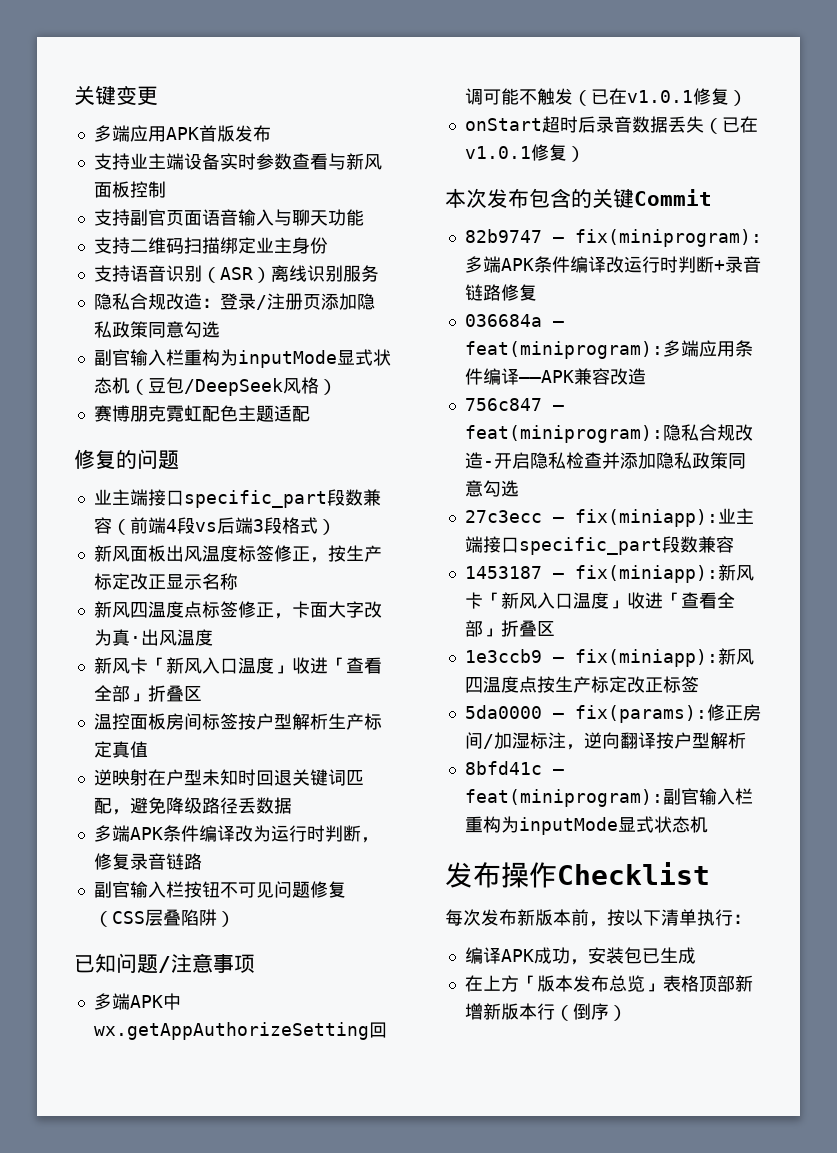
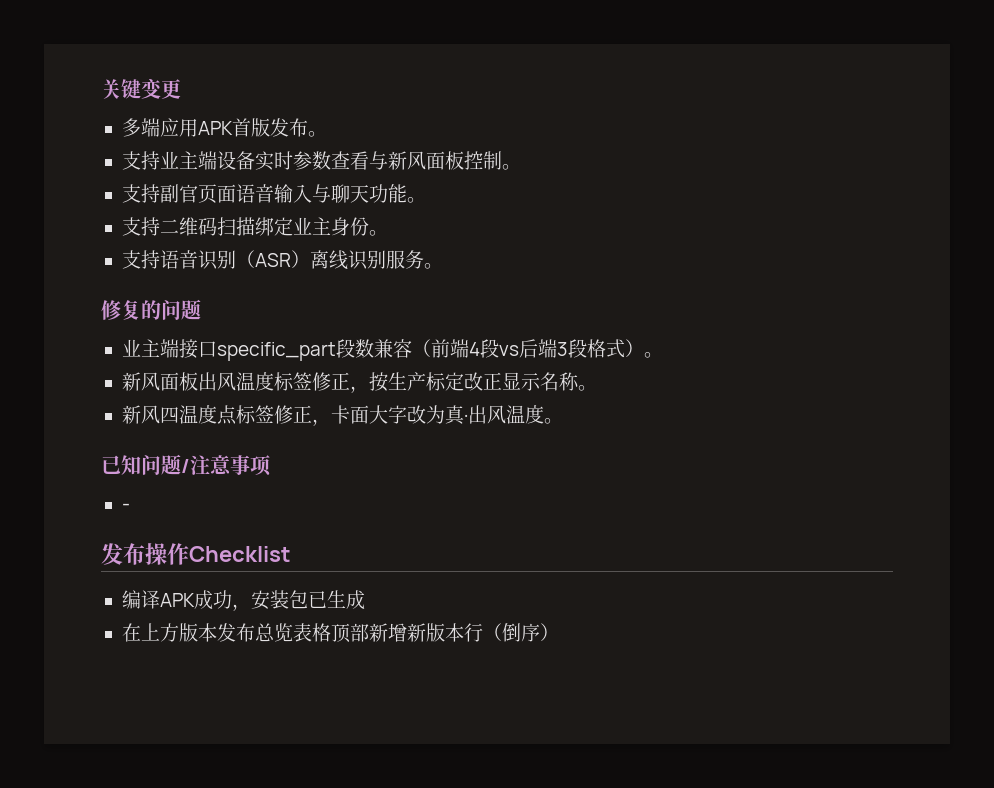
- 多端应用APK首版发布
+ 多端应用APK首版发布。
- 支持业主端设备实时参数查看与新风面板控制
+ 支持业主端设备实时参数查看与新风面板控制。
- 支持副官页面语音输入与聊天功能
+ 支持副官页面语音输入与聊天功能。
- 支持二维码扫描绑定业主身份
+ 支持二维码扫描绑定业主身份。
- 支持语音识别（ASR）离线识别服务
- 隐私合规改造：登录/注册页添加隐私政策同意勾选
- 副官输入栏重构为inputMode显式状态机（豆包/DeepSeek风格）
- 赛博朋克霓虹配色主题适配
+ 支持语音识别（ASR）离线识别服务。
- 业主端接口specific_part段数兼容（前端4段vs后端3段格式）
+ 业主端接口specific_part段数兼容（前端4段vs后端3段格式）。
- 新风面板出风温度标签修正，按生产标定改正显示名称
+ 新风面板出风温度标签修正，按生产标定改正显示名称。
- 新风四温度点标签修正，卡面大字改为真·出风温度
- 新风卡「新风入口温度」收进「查看全部」折叠区
- 温控面板房间标签按户型解析生产标定真值
- 逆映射在户型未知时回退关键词匹配，避免降级路径丢数据
- 多端APK条件编译改为运行时判断，修复录音链路
- 副官输入栏按钮不可见问题修复（CSS层叠陷阱）
+ 新风四温度点标签修正，卡面大字改为真·出风温度。
- 多端APK中wx.getAppAuthorizeSetting回调可能不触发（已在v1.0.1修复）
- onStart超时后录音数据丢失（已在v1.0.1修复）
- 本次发布包含的关键Commit
- 82b9747 — fix(miniprogram):多端APK条件编译改运行时判断+录音链路修复
- 036684a — feat(miniprogram):多端应用条件编译——APK兼容改造
- 756c847 — feat(miniprogram):隐私合规改造-开启隐私检查并添加隐私政策同意勾选
- 27c3ecc — fix(miniapp):业主端接口specific_part段数兼容
- 1453187 — fix(miniapp):新风卡「新风入口温度」收进「查看全部」折叠区
- 1e3ccb9 — fix(miniapp):新风四温度点按生产标定改正标签
- 5da0000 — fix(params):修正房间/加湿标注，逆向翻译按户型解析
- 8bfd41c — feat(miniprogram):副官输入栏重构为inputMode显式状态机
+ -
  发布操作Checklist
- 每次发布新版本前，按以下清单执行：
- 在上方「版本发布总览」表格顶部新增新版本行（倒序）
+ 在上方版本发布总览表格顶部新增新版本行（倒序）

